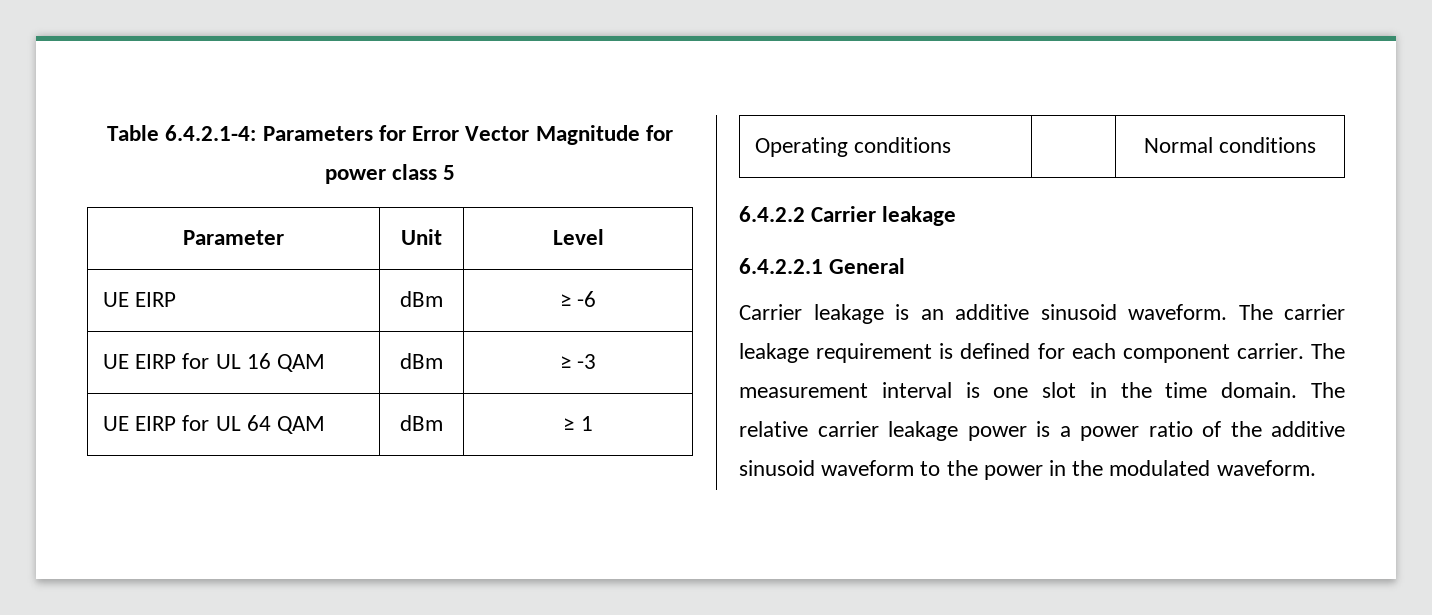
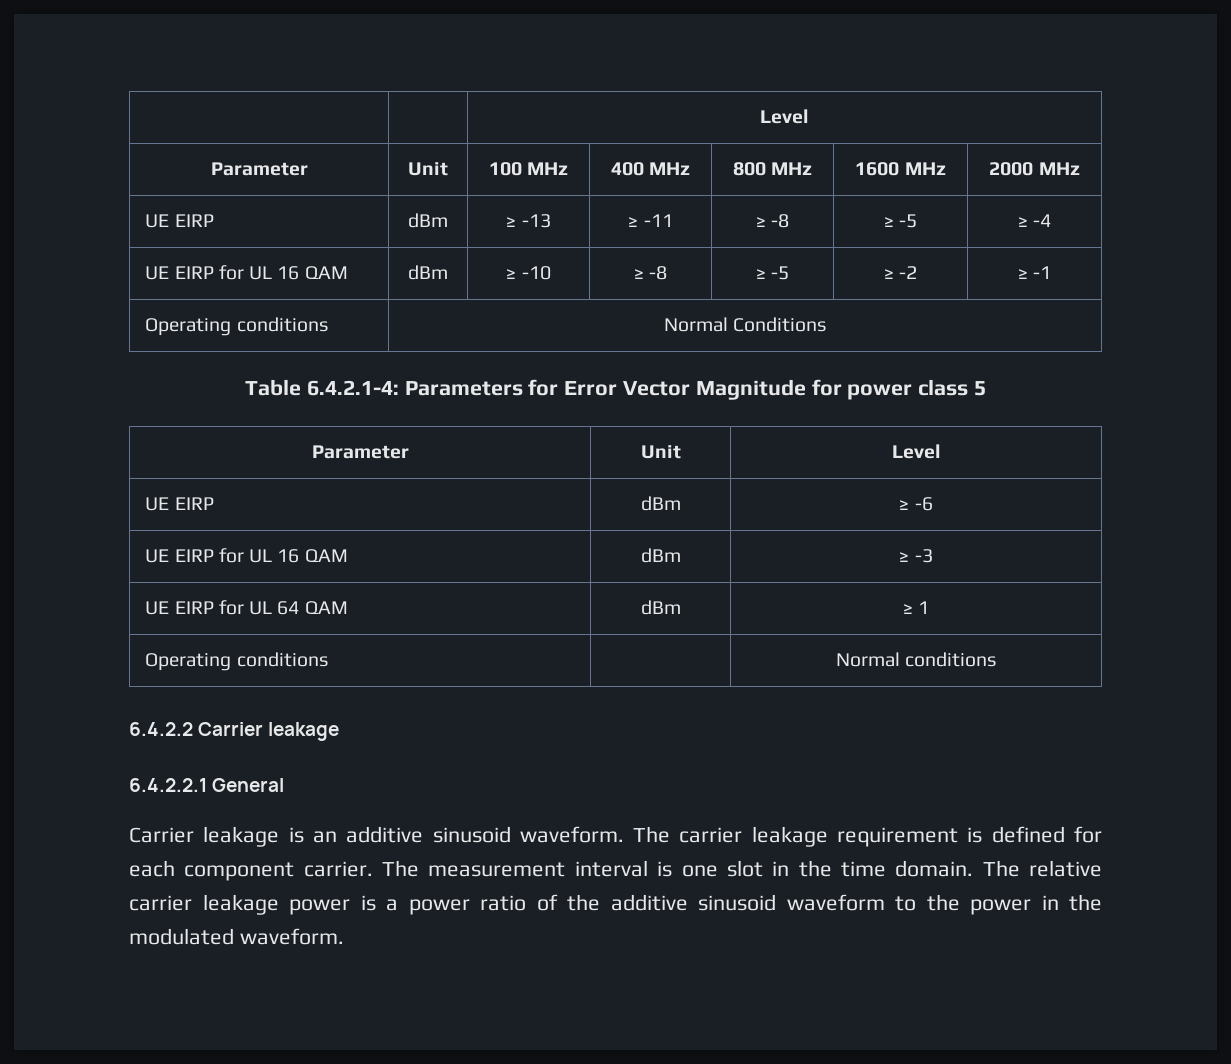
+ | | Level
+ Parameter | Unit | 100 MHz | 400 MHz | 800 MHz | 1600 MHz | 2000 MHz
+ UE EIRP | dBm | ≥ -13 | ≥ -11 | ≥ -8 | ≥ -5 | ≥ -4
+ UE EIRP for UL 16 QAM | dBm | ≥ -10 | ≥ -8 | ≥ -5 | ≥ -2 | ≥ -1
+ Operating conditions | Normal Conditions

